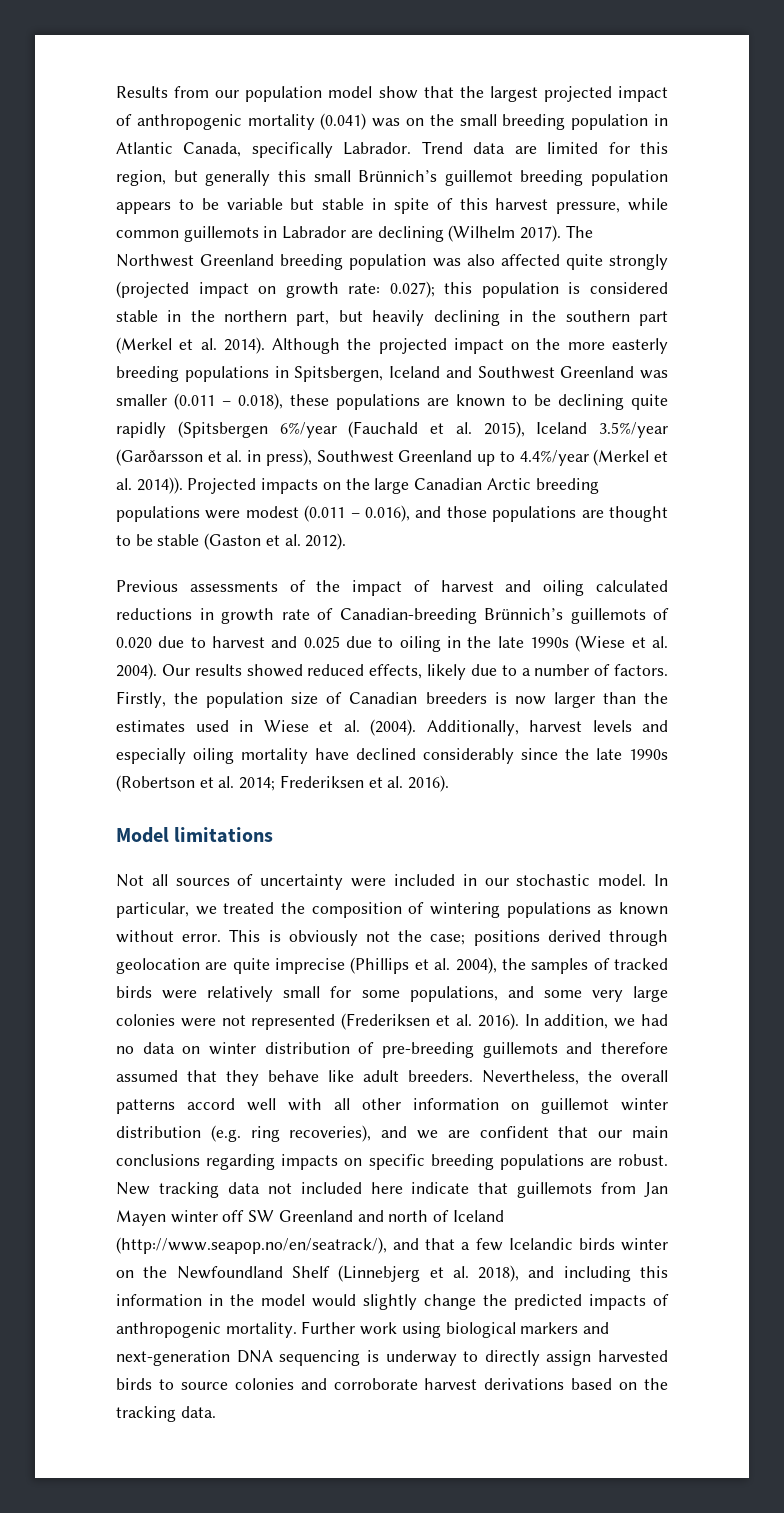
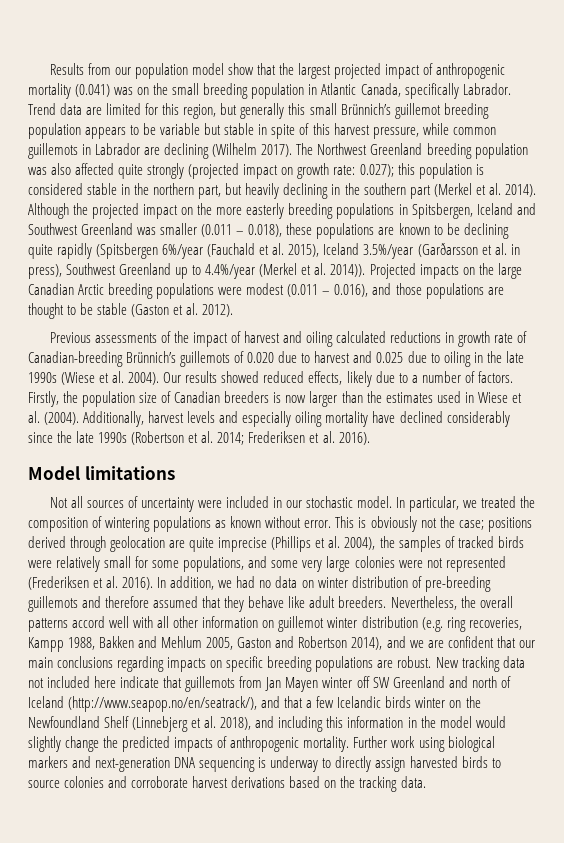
- Nevertheless, the overall patterns accord well with all other information on guillemot winter distribution (e.g. ring recoveries), and we are confident that our main conclusions regarding impacts on specific breeding populations are robust.
+ Nevertheless, the overall patterns accord well with all other information on guillemot winter distribution (e.g. ring recoveries, Kampp 1988, Bakken and Mehlum 2005, Gaston and Robertson 2014), and we are confident that our main conclusions regarding impacts on specific breeding populations are robust.

